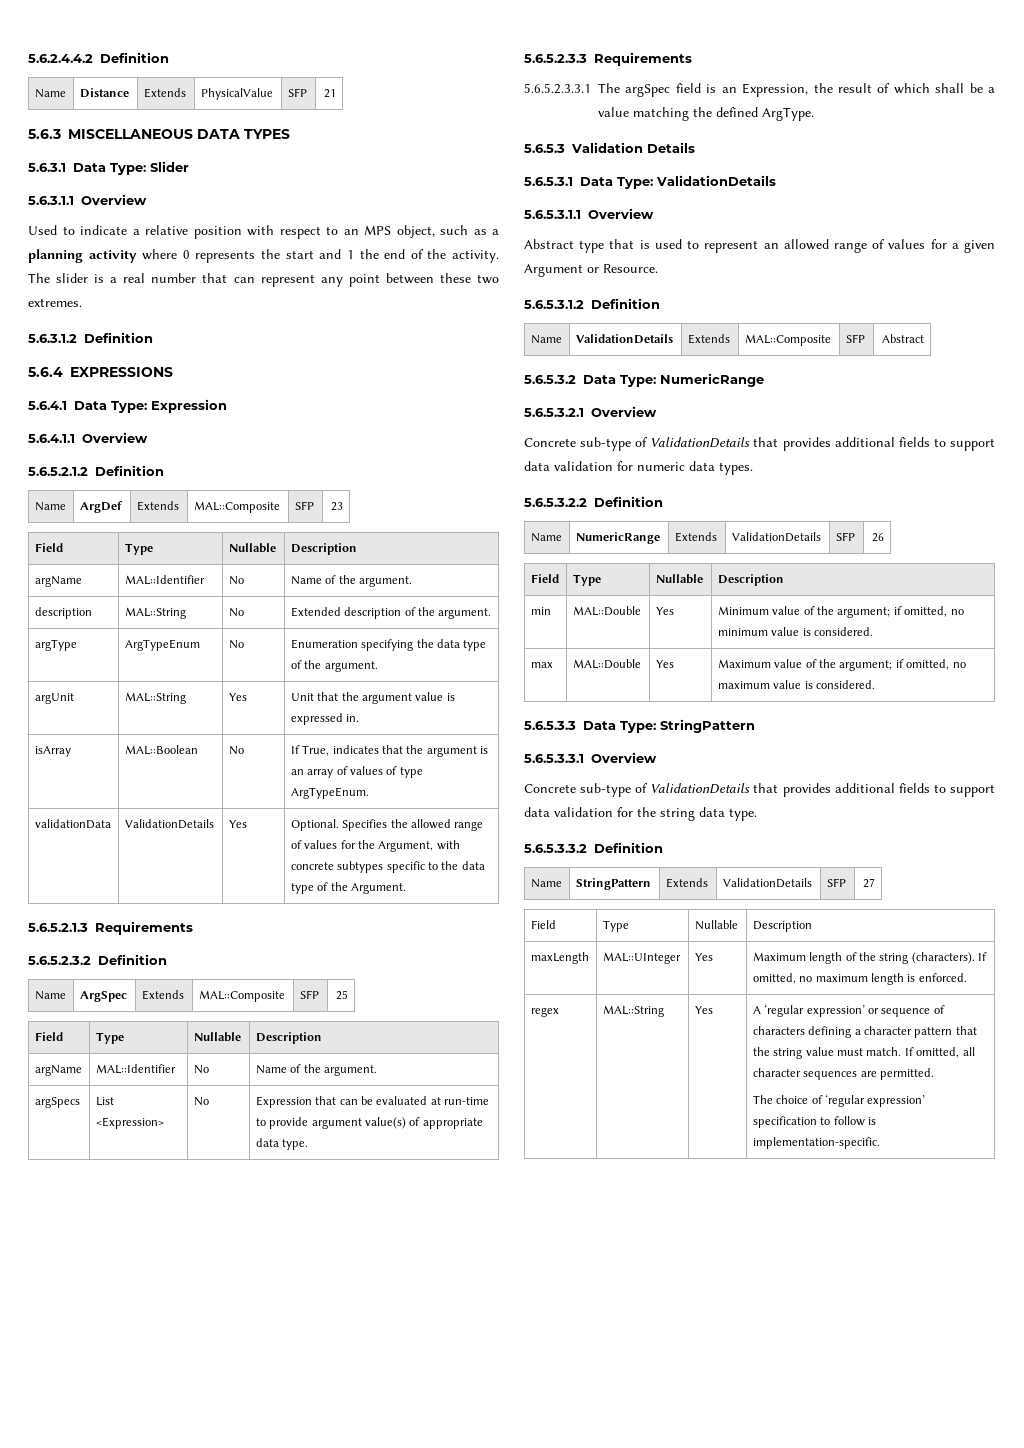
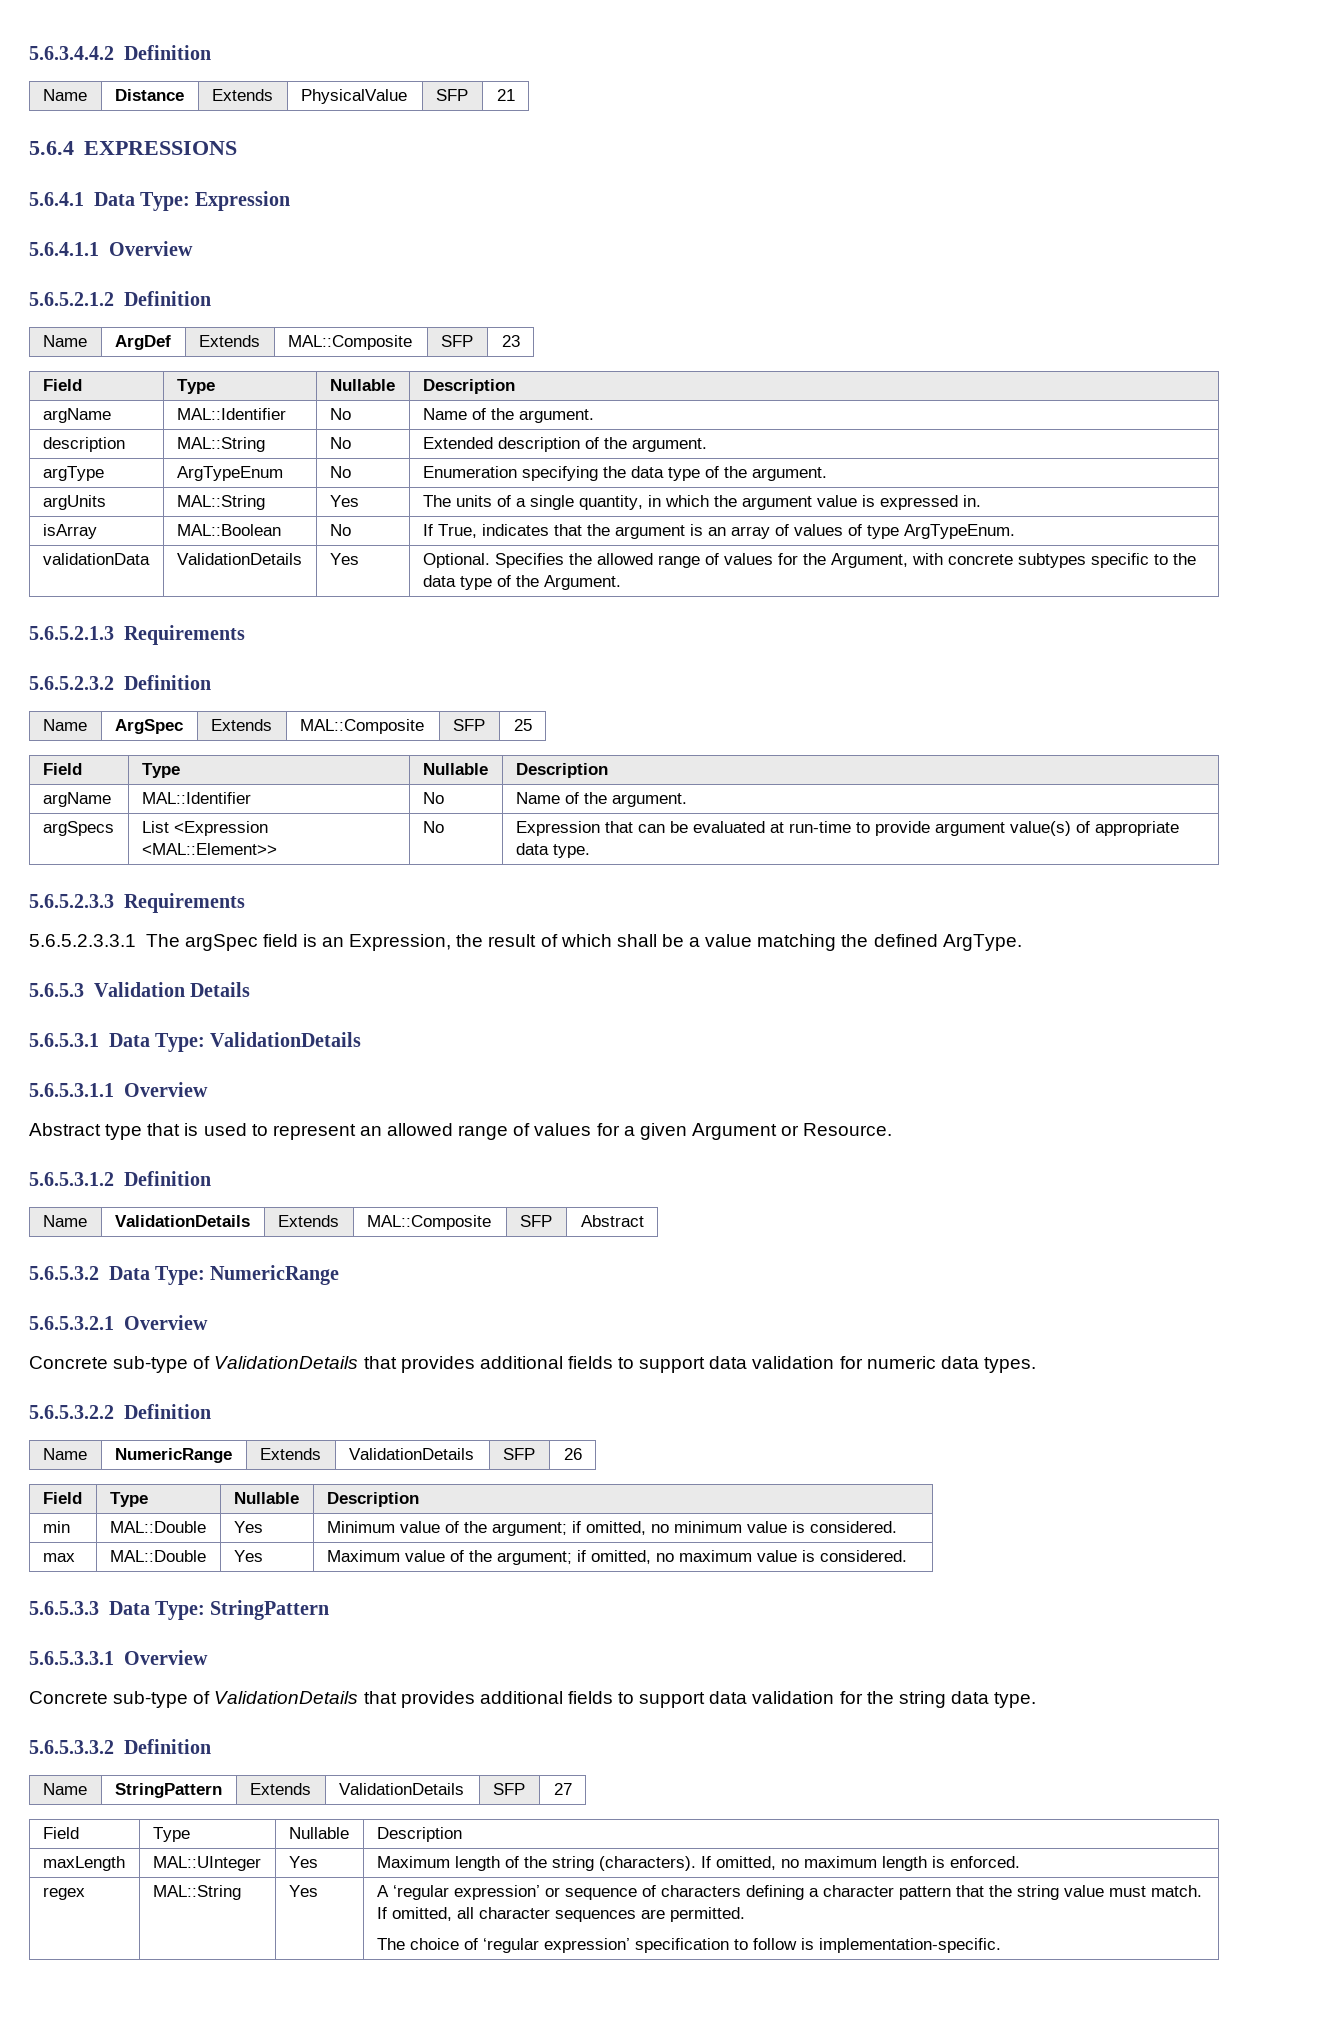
- 5.6.2.4.4.2 Definition
+ 5.6.3.4.4.2 Definition
- 5.6.3 MISCELLANEOUS DATA TYPES
- 5.6.3.1 Data Type: Slider
- 5.6.3.1.1 Overview
- Used to indicate a relative position with respect to an MPS object, such as a planning activity where 0 represents the start and 1 the end of the activity. The slider is a real number that can represent any point between these two extremes.
- 5.6.3.1.2 Definition
- argUnit | MAL::String | Yes | Unit that the argument value is expressed in.
+ argUnits | MAL::String | Yes | The units of a single quantity, in which the argument value is expressed in.
- argSpecs | List <Expression> | No | Expression that can be evaluated at run-time to provide argument value(s) of appropriate data type.
+ argSpecs | List <Expression <MAL::Element>> | No | Expression that can be evaluated at run-time to provide argument value(s) of appropriate data type.

